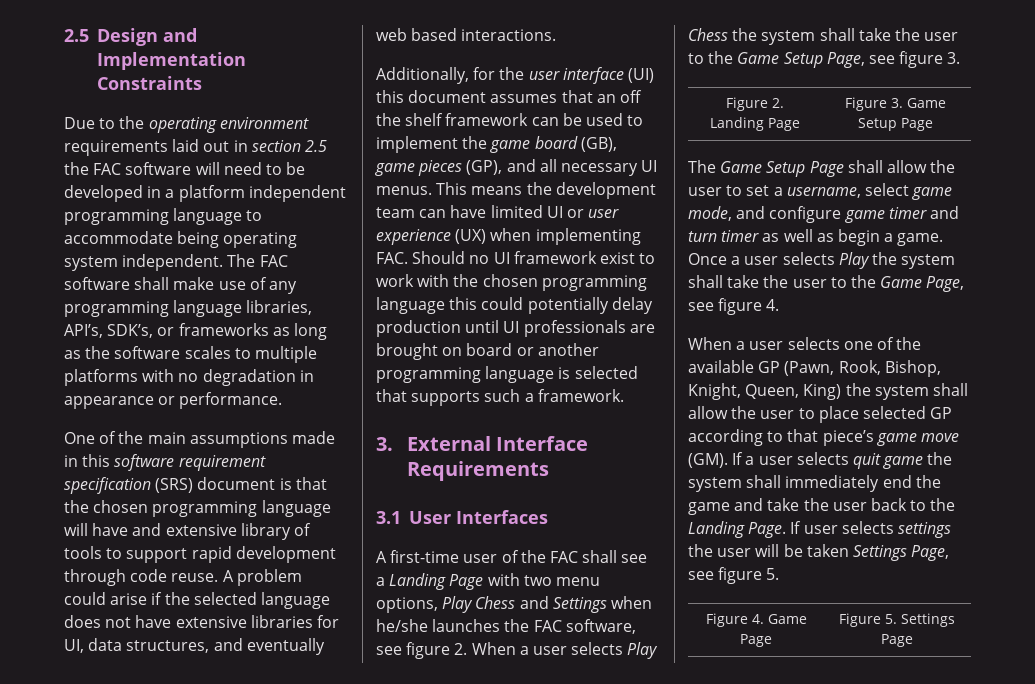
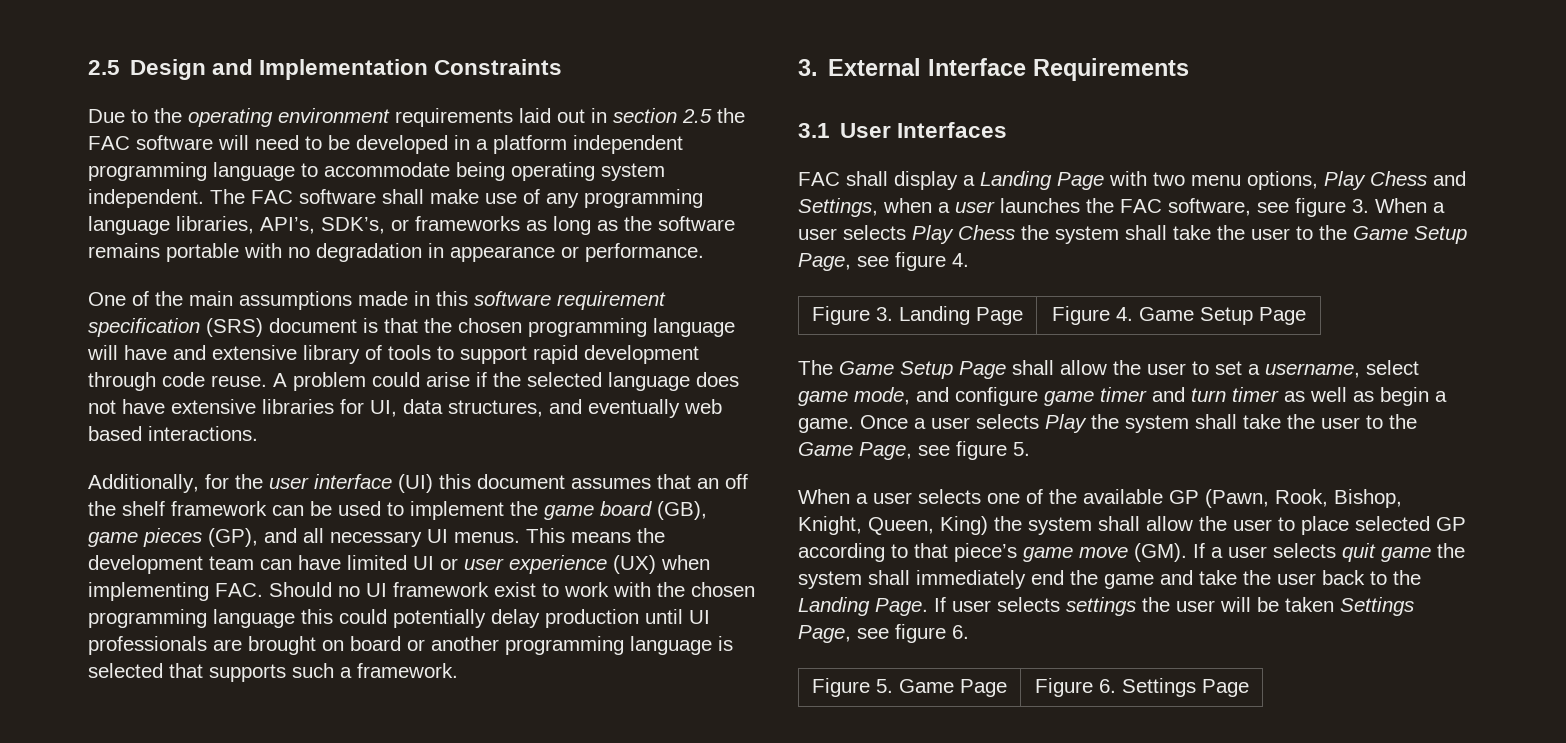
- The FAC software shall make use of any programming language libraries, API’s, SDK’s, or frameworks as long as the software scales to multiple platforms with no degradation in appearance or performance.
+ The FAC software shall make use of any programming language libraries, API’s, SDK’s, or frameworks as long as the software remains portable with no degradation in appearance or performance.
- A first-time user of the FAC shall see a Landing Page with two menu options, Play Chess and Settings when he/she launches the FAC software, see figure 2. When a user selects Play Chess the system shall take the user to the Game Setup Page, see figure 3.
- Figure 2. Landing Page | Figure 3. Game Setup Page
+ FAC shall display a Landing Page with two menu options, Play Chess and Settings, when a user launches the FAC software, see figure 3. When a user selects Play Chess the system shall take the user to the Game Setup Page, see figure 4.
+ Figure 3. Landing Page | Figure 4. Game Setup Page
- Once a user selects Play the system shall take the user to the Game Page, see figure 4.
+ Once a user selects Play the system shall take the user to the Game Page, see figure 5.
- If user selects settings the user will be taken Settings Page, see figure 5.
- Figure 4. Game Page | Figure 5. Settings Page
+ If user selects settings the user will be taken Settings Page, see figure 6.
+ Figure 5. Game Page | Figure 6. Settings Page

